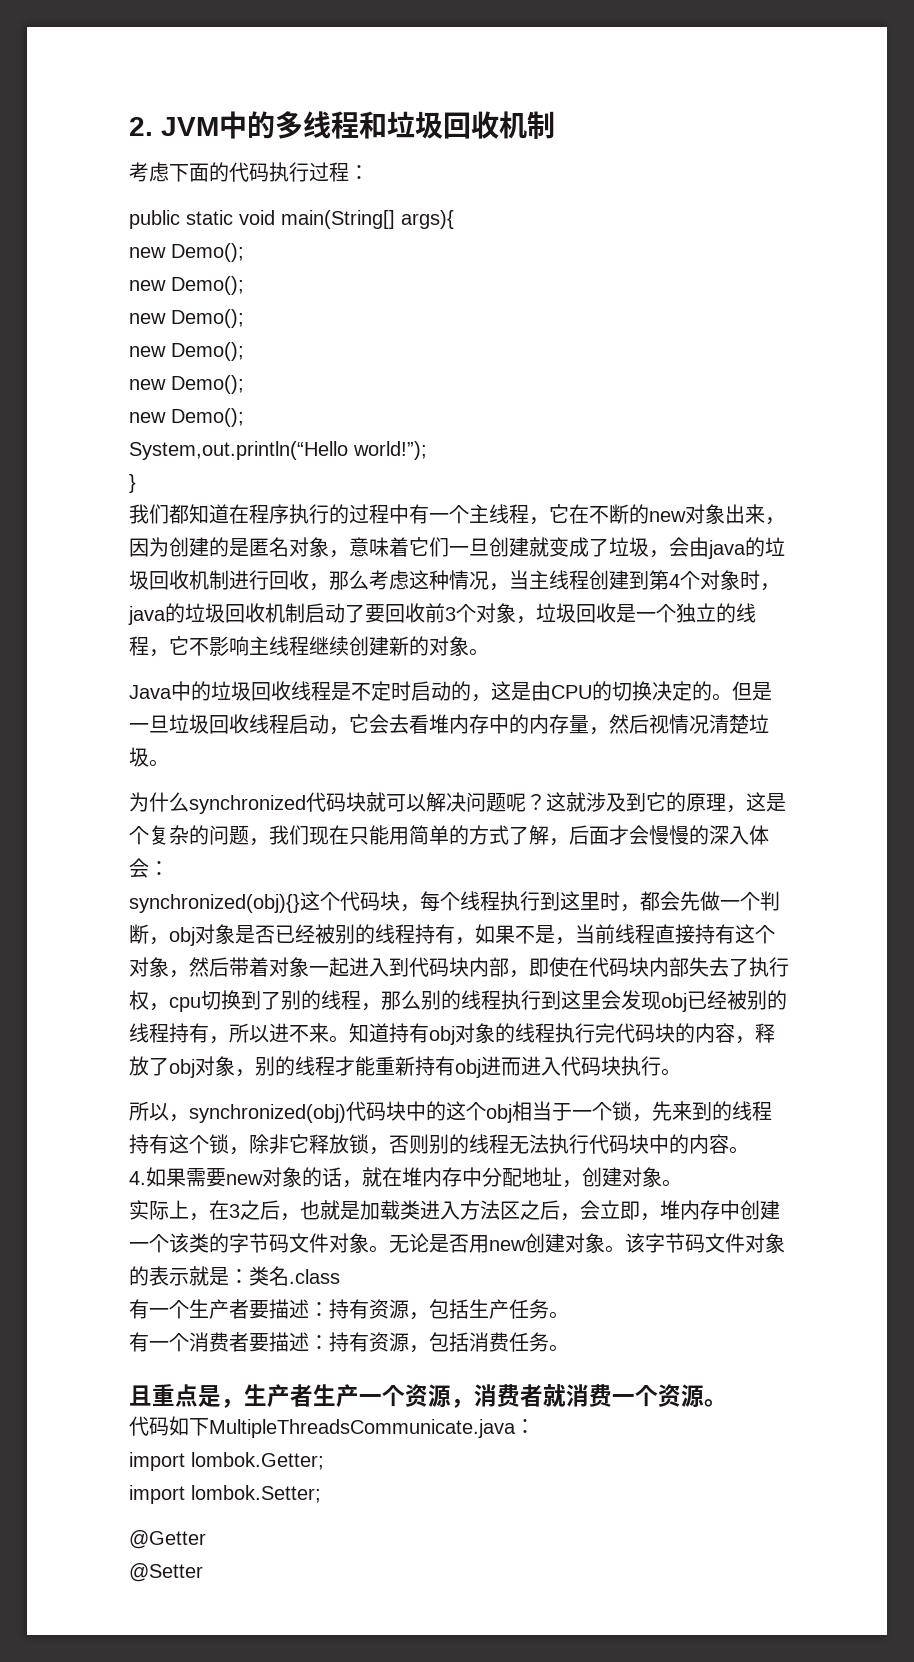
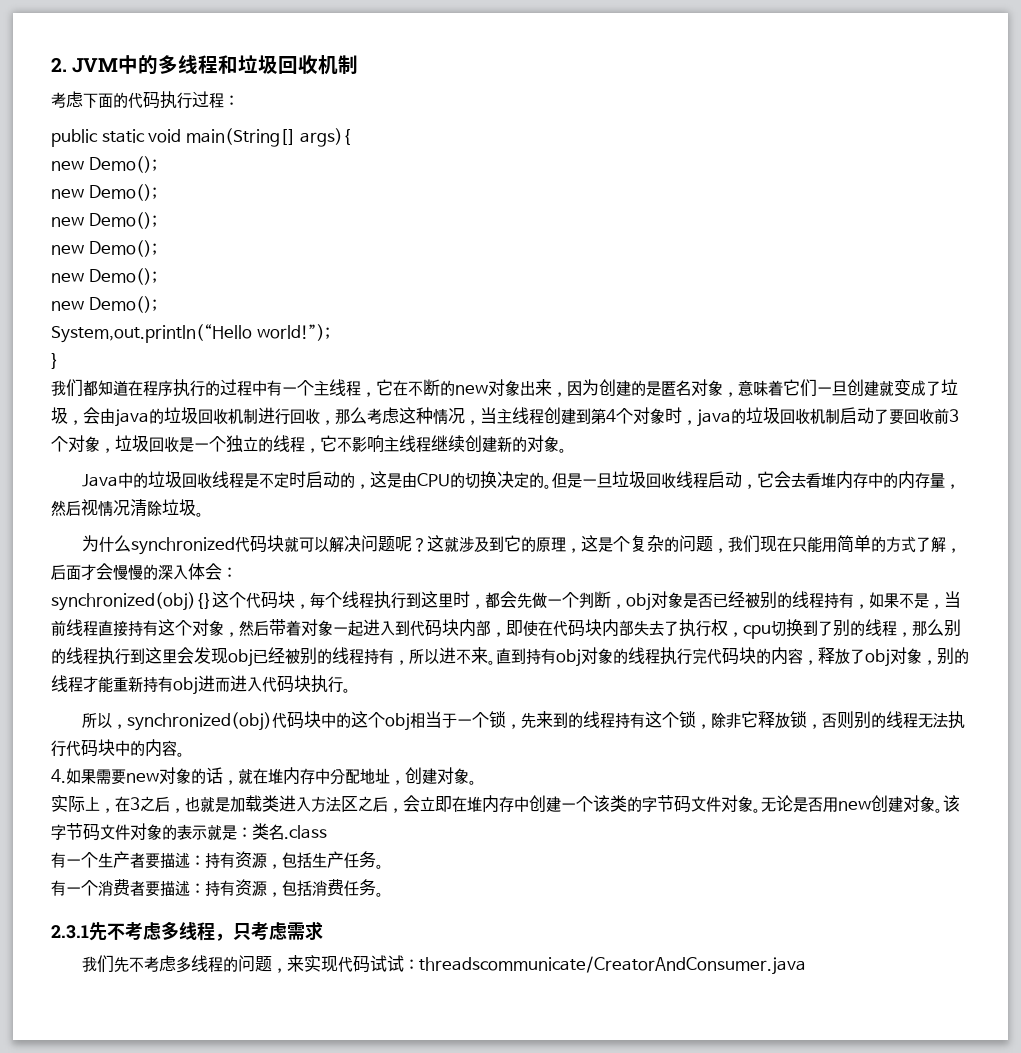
- 但是一旦垃圾回收线程启动，它会去看堆内存中的内存量，然后视情况清楚垃圾。
+ 但是一旦垃圾回收线程启动，它会去看堆内存中的内存量，然后视情况清除垃圾。
- 知道持有obj对象的线程执行完代码块的内容，释放了obj对象，别的线程才能重新持有obj进而进入代码块执行。
+ 直到持有obj对象的线程执行完代码块的内容，释放了obj对象，别的线程才能重新持有obj进而进入代码块执行。
- 实际上，在3之后，也就是加载类进入方法区之后，会立即，堆内存中创建一个该类的字节码文件对象。
+ 实际上，在3之后，也就是加载类进入方法区之后，会立即在堆内存中创建一个该类的字节码文件对象。
- 且重点是，生产者生产一个资源，消费者就消费一个资源。
- 代码如下MultipleThreadsCommunicate.java：
- import lombok.Getter;
- import lombok.Setter;
- @Getter
- @Setter
+ 2.3.1先不考虑多线程，只考虑需求
+ 我们先不考虑多线程的问题，来实现代码试试：threadscommunicate/CreatorAndConsumer.java

